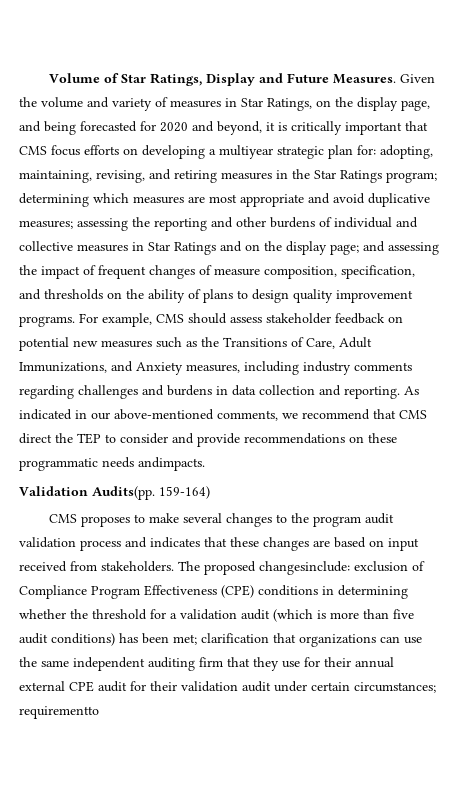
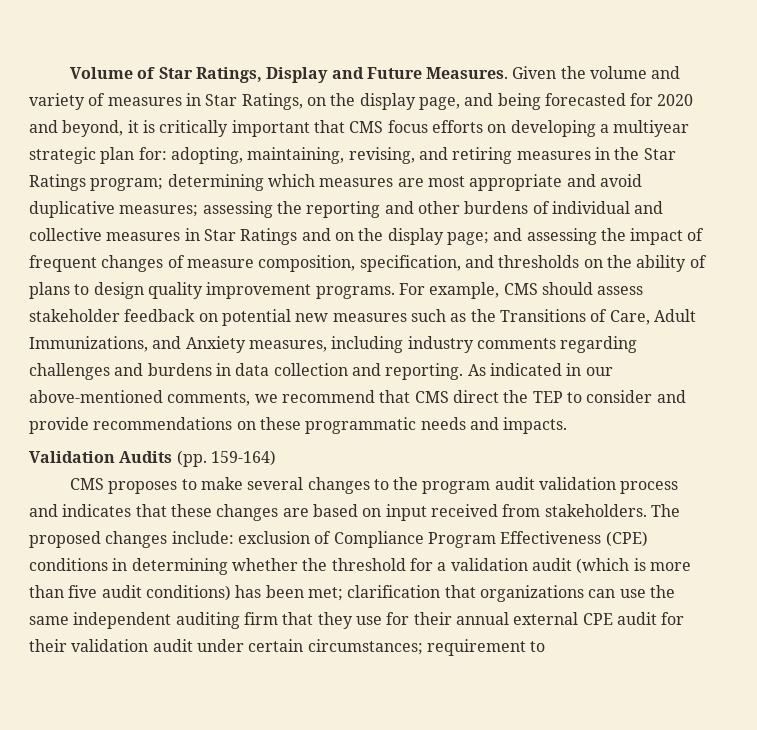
- As indicated in our above-mentioned comments, we recommend that CMS direct the TEP to consider and provide recommendations on these programmatic needs andimpacts.
+ As indicated in our above-mentioned comments, we recommend that CMS direct the TEP to consider and provide recommendations on these programmatic needs and impacts.
- Validation Audits(pp. 159-164)
+ Validation Audits (pp. 159-164)
- The proposed changesinclude: exclusion of Compliance Program Effectiveness (CPE) conditions in determining whether the threshold for a validation audit (which is more than five audit conditions) has been met; clarification that organizations can use the same independent auditing firm that they use for their annual external CPE audit for their validation audit under certain circumstances; requirementto
+ The proposed changes include: exclusion of Compliance Program Effectiveness (CPE) conditions in determining whether the threshold for a validation audit (which is more than five audit conditions) has been met; clarification that organizations can use the same independent auditing firm that they use for their annual external CPE audit for their validation audit under certain circumstances; requirement to

